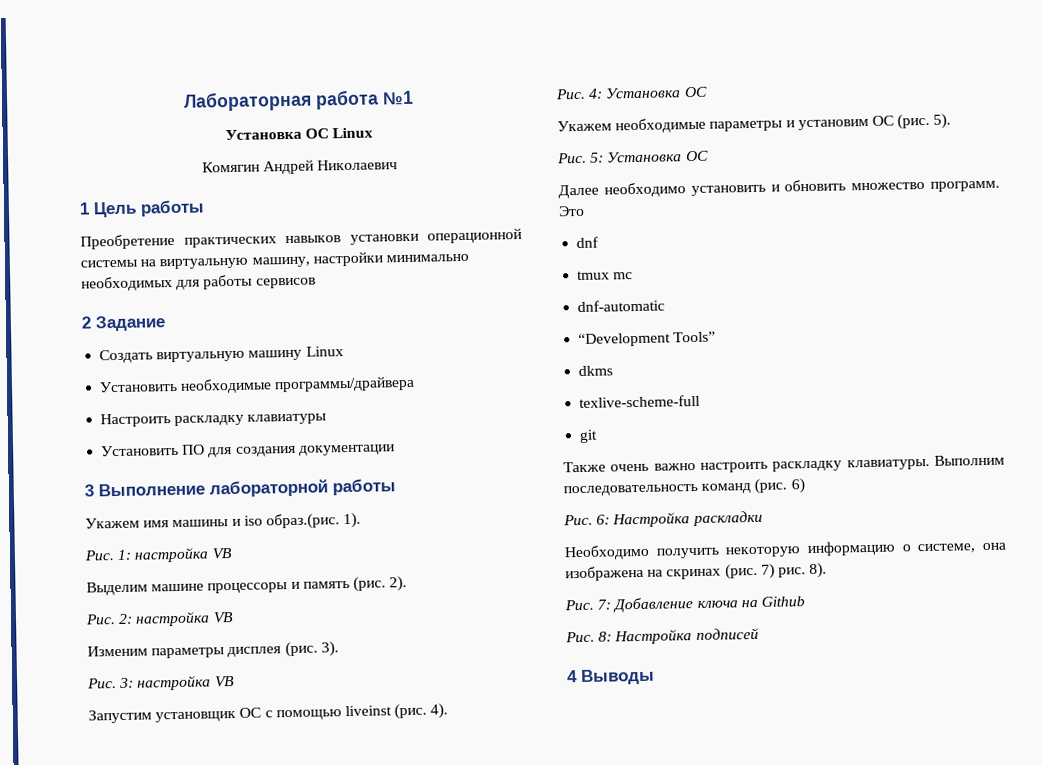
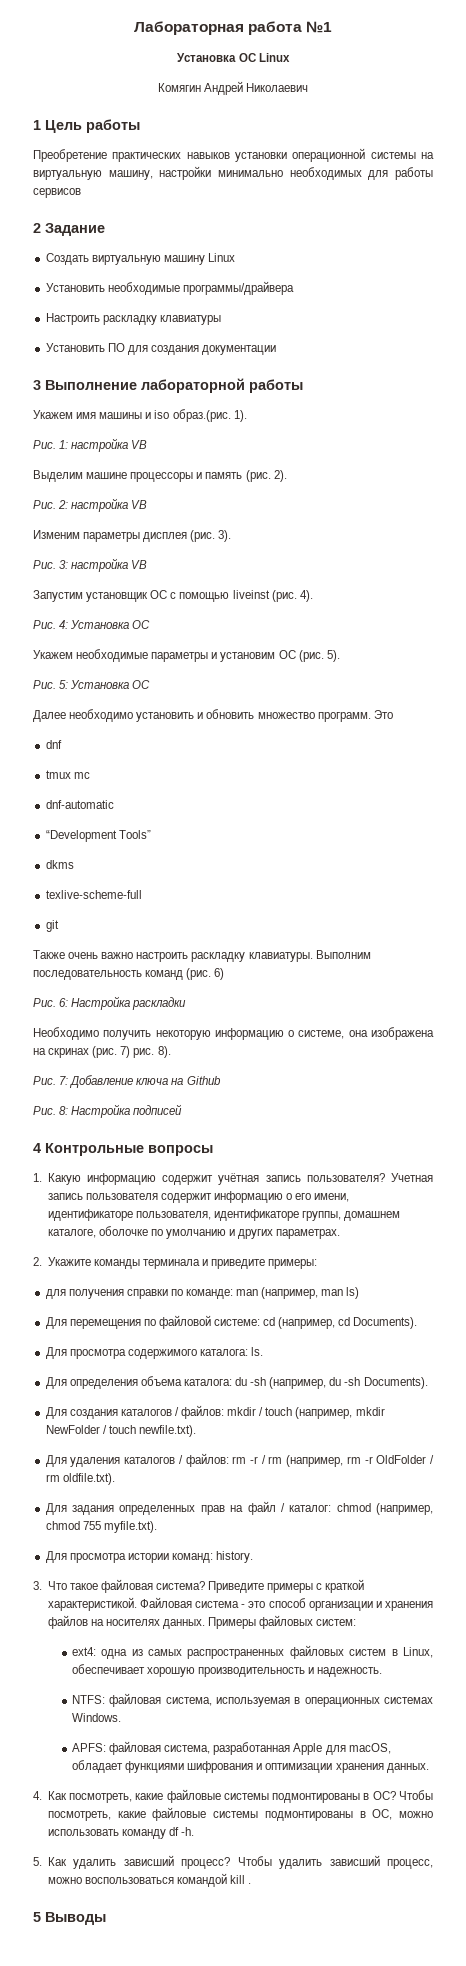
- 4 Выводы
+ 4 Контрольные вопросы
+ 1. Какую информацию содержит учётная запись пользователя? Учетная запись пользователя содержит информацию о его имени, идентификаторе пользователя, идентификаторе группы, домашнем каталоге, оболочке по умолчанию и других параметрах.
+ 2. Укажите команды терминала и приведите примеры:
+ для получения справки по команде: man (например, man ls)
+ Для перемещения по файловой системе: cd (например, cd Documents).
+ Для просмотра содержимого каталога: ls.
+ Для определения объема каталога: du -sh (например, du -sh Documents).
+ Для создания каталогов / файлов: mkdir / touch (например, mkdir NewFolder / touch newfile.txt).
+ Для удаления каталогов / файлов: rm -r / rm (например, rm -r OldFolder / rm oldfile.txt).
+ Для задания определенных прав на файл / каталог: chmod (например, chmod 755 myfile.txt).
+ Для просмотра истории команд: history.
+ 3. Что такое файловая система? Приведите примеры с краткой характеристикой. Файловая система - это способ организации и хранения файлов на носителях данных. Примеры файловых систем:
+ ext4: одна из самых распространенных файловых систем в Linux, обеспечивает хорошую производительность и надежность.
+ NTFS: файловая система, используемая в операционных системах Windows.
+ APFS: файловая система, разработанная Apple для macOS, обладает функциями шифрования и оптимизации хранения данных.
+ 4. Как посмотреть, какие файловые системы подмонтированы в ОС? Чтобы посмотреть, какие файловые системы подмонтированы в ОС, можно использовать команду df -h.
+ 5. Как удалить зависший процесс? Чтобы удалить зависший процесс, можно воспользоваться командой kill .
+ 5 Выводы

